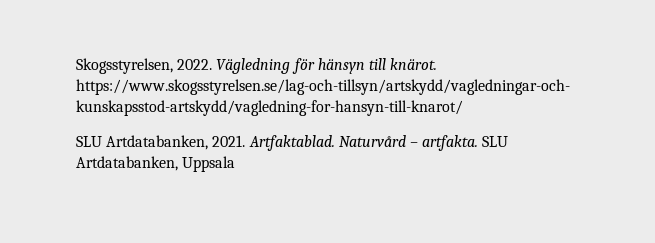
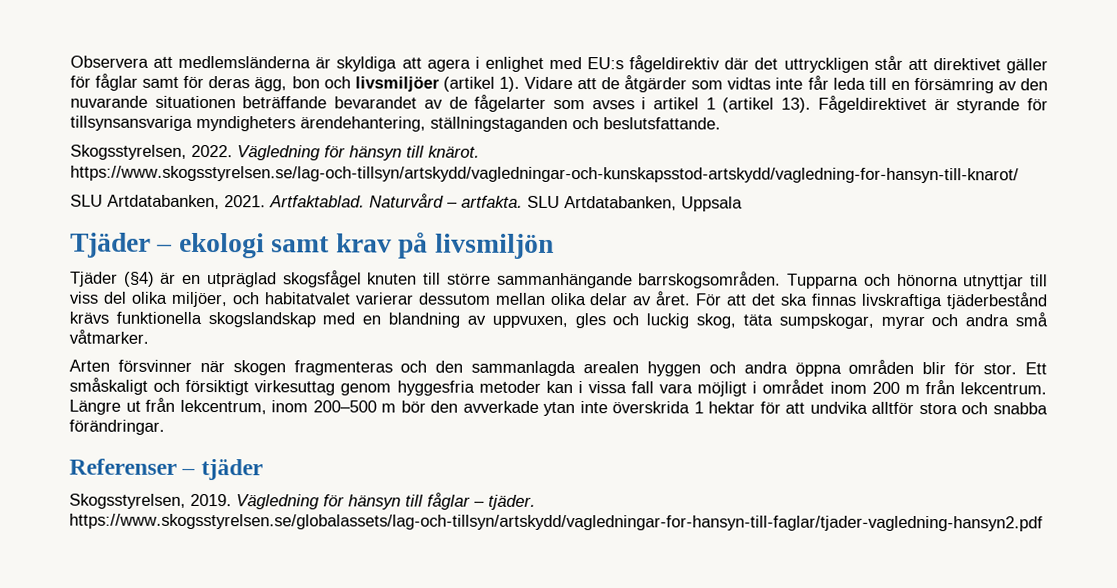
+ Observera att medlemsländerna är skyldiga att agera i enlighet med EU:s fågeldirektiv där det uttryckligen står att direktivet gäller för fåglar samt för deras ägg, bon och livsmiljöer (artikel 1). Vidare att de åtgärder som vidtas inte får leda till en försämring av den nuvarande situationen beträffande bevarandet av de fågelarter som avses i artikel 1 (artikel 13). Fågeldirektivet är styrande för tillsynsansvariga myndigheters ärendehantering, ställningstaganden och beslutsfattande.
+ Tjäder – ekologi samt krav på livsmiljön
+ Tjäder (§4) är en utpräglad skogsfågel knuten till större sammanhängande barrskogsområden. Tupparna och hönorna utnyttjar till viss del olika miljöer, och habitatvalet varierar dessutom mellan olika delar av året. För att det ska finnas livskraftiga tjäderbestånd krävs funktionella skogslandskap med en blandning av uppvuxen, gles och luckig skog, täta sumpskogar, myrar och andra små våtmarker.
+ Arten försvinner när skogen fragmenteras och den sammanlagda arealen hyggen och andra öppna områden blir för stor. Ett småskaligt och försiktigt virkesuttag genom hyggesfria metoder kan i vissa fall vara möjligt i området inom 200 m från lekcentrum. Längre ut från lekcentrum, inom 200–500 m bör den avverkade ytan inte överskrida 1 hektar för att undvika alltför stora och snabba förändringar.
+ Referenser – tjäder
+ Skogsstyrelsen, 2019. Vägledning för hänsyn till fåglar – tjäder. https://www.skogsstyrelsen.se/globalassets/lag-och-tillsyn/artskydd/vagledningar-for-hansyn-till-faglar/tjader-vagledning-hansyn2.pdf

